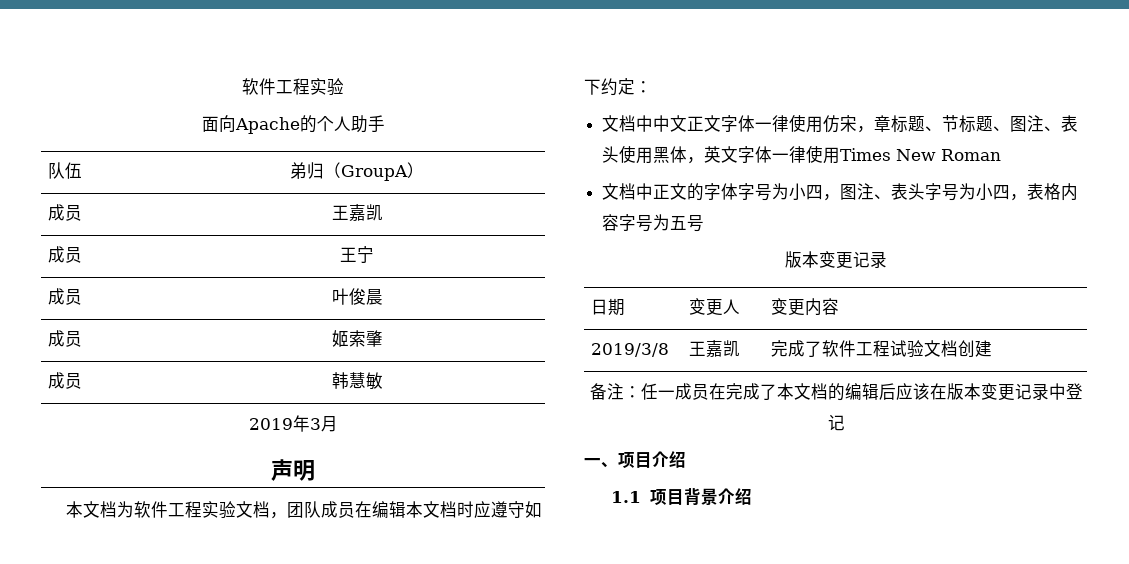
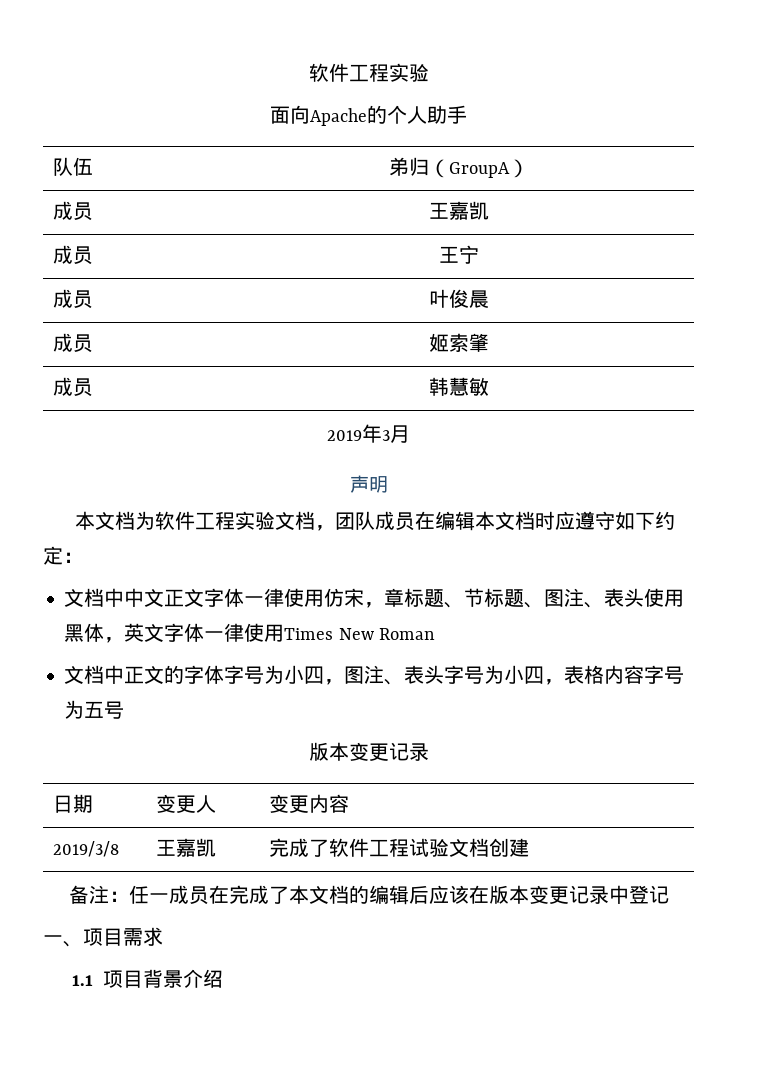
- 一、项目介绍
+ 一、项目需求

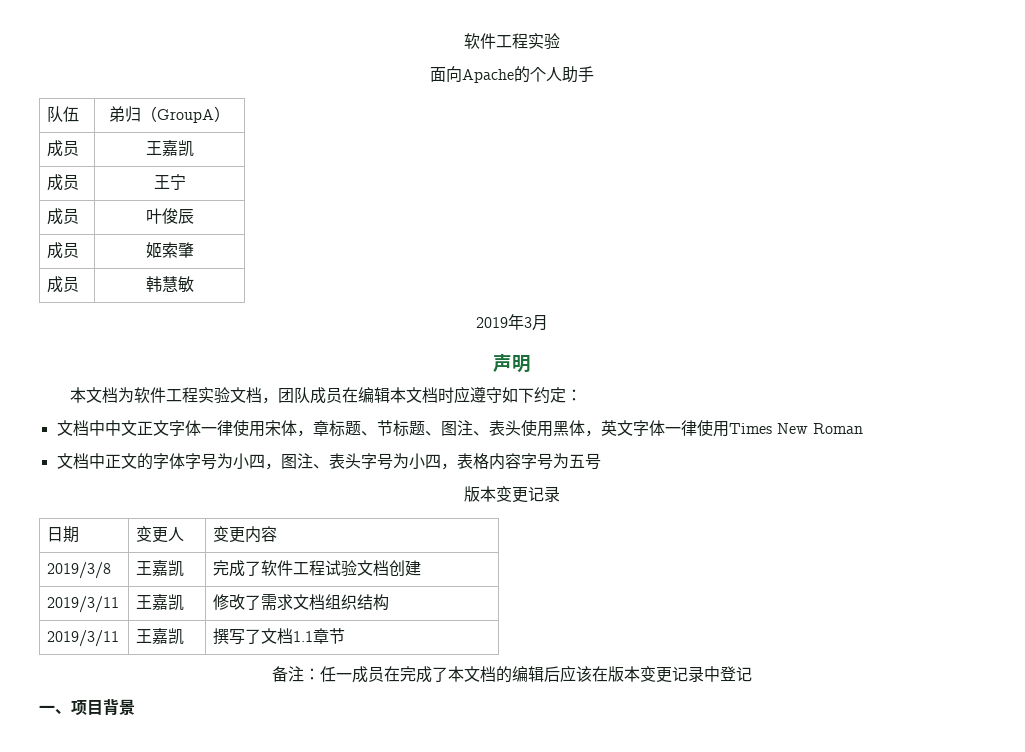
- 成员 | 叶俊晨
+ 成员 | 叶俊辰
- 文档中中文正文字体一律使用仿宋，章标题、节标题、图注、表头使用黑体，英文字体一律使用Times New Roman
+ 文档中中文正文字体一律使用宋体，章标题、节标题、图注、表头使用黑体，英文字体一律使用Times New Roman
+ 2019/3/11 | 王嘉凯 | 修改了需求文档组织结构
+ 2019/3/11 | 王嘉凯 | 撰写了文档1.1章节
- 一、项目需求
- 1.1项目背景介绍
+ 一、项目背景

